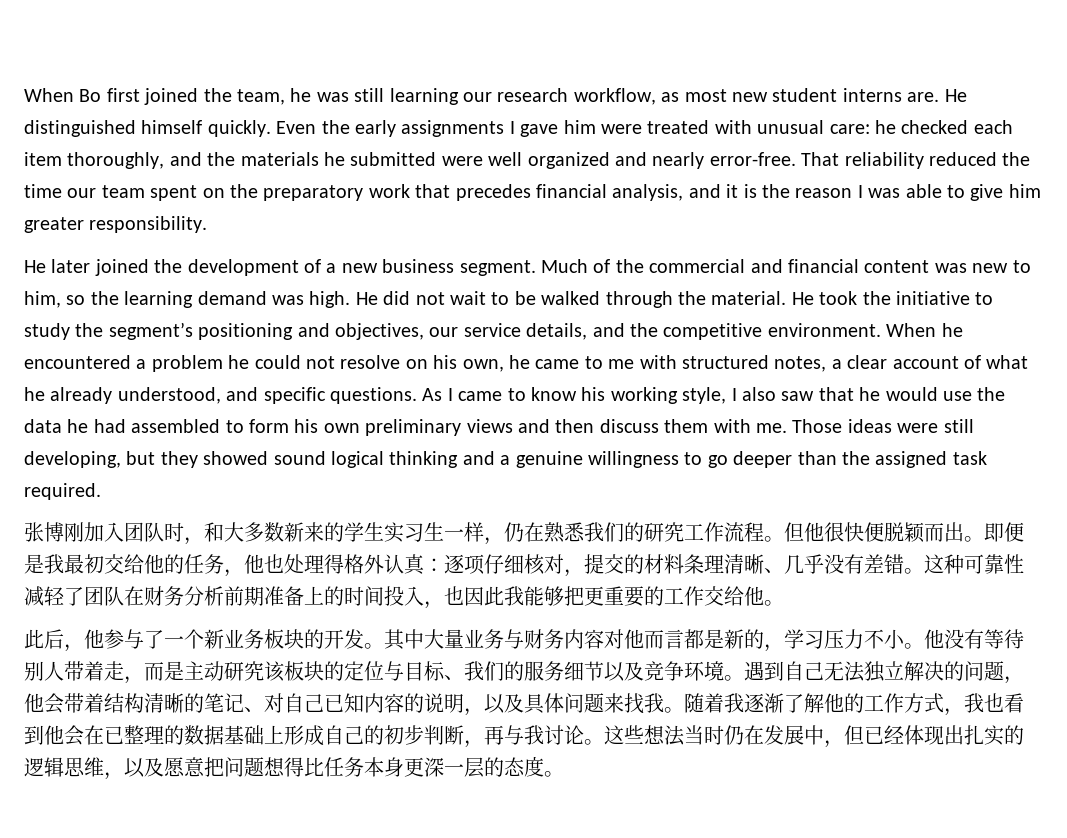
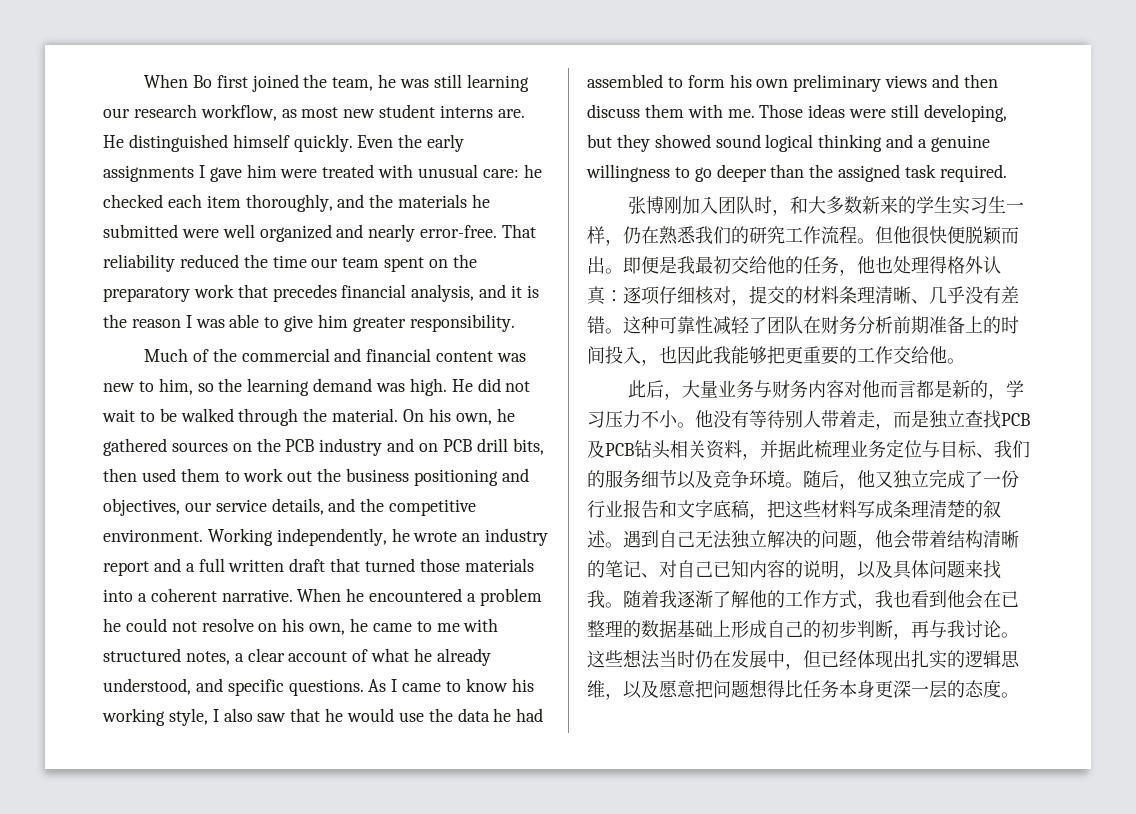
- He later joined the development of a new business segment.
- He took the initiative to study the segment’s positioning and objectives, our service details, and the competitive environment.
+ On his own, he gathered sources on the PCB industry and on PCB drill bits, then used them to work out the business positioning and objectives, our service details, and the competitive environment.
+ Working independently, he wrote an industry report and a full written draft that turned those materials into a coherent narrative.
- 此后，他参与了一个新业务板块的开发。其中大量业务与财务内容对他而言都是新的，学习压力不小。
+ 此后，大量业务与财务内容对他而言都是新的，学习压力不小。
- 他没有等待别人带着走，而是主动研究该板块的定位与目标、我们的服务细节以及竞争环境。
+ 他没有等待别人带着走，而是独立查找PCB及PCB钻头相关资料，并据此梳理业务定位与目标、我们的服务细节以及竞争环境。
+ 随后，他又独立完成了一份行业报告和文字底稿，把这些材料写成条理清楚的叙述。

